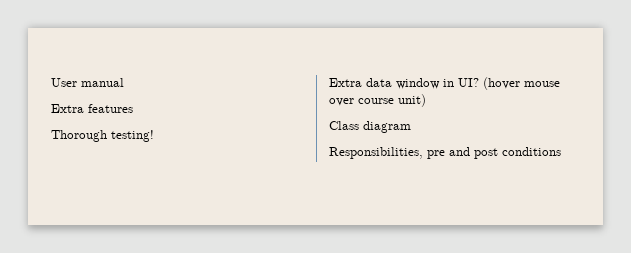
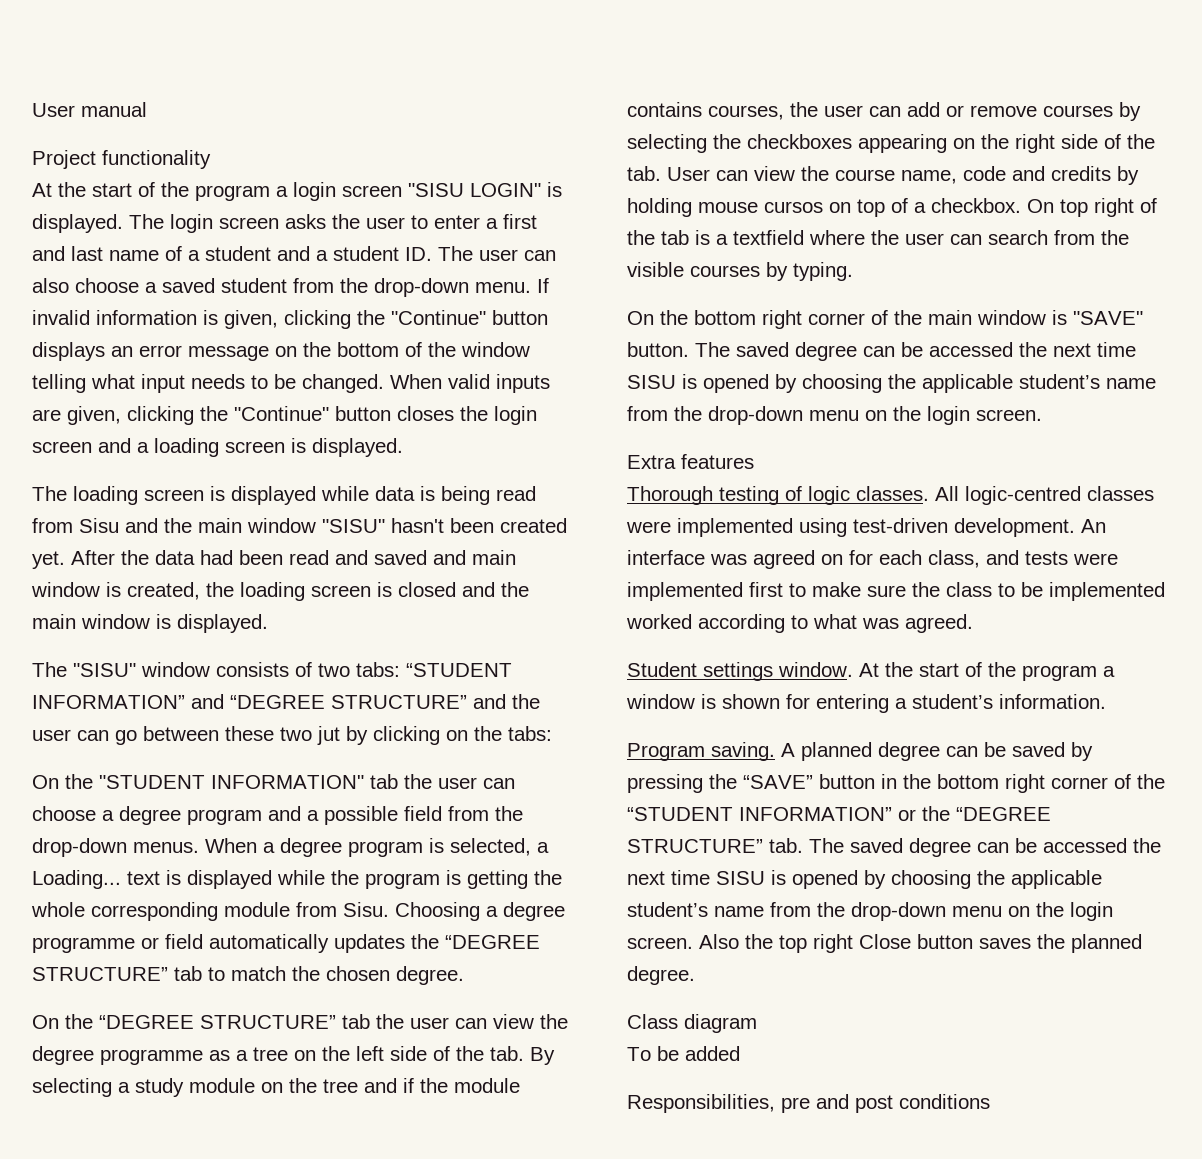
+ Project functionality
+ At the start of the program a login screen "SISU LOGIN" is displayed. The login screen asks the user to enter a first and last name of a student and a student ID. The user can also choose a saved student from the drop-down menu. If invalid information is given, clicking the "Continue" button displays an error message on the bottom of the window telling what input needs to be changed. When valid inputs are given, clicking the "Continue" button closes the login screen and a loading screen is displayed.
+ The loading screen is displayed while data is being read from Sisu and the main window "SISU" hasn't been created yet. After the data had been read and saved and main window is created, the loading screen is closed and the main window is displayed.
+ The "SISU" window consists of two tabs: “STUDENT INFORMATION” and “DEGREE STRUCTURE” and the user can go between these two jut by clicking on the tabs:
+ On the "STUDENT INFORMATION" tab the user can choose a degree program and a possible field from the drop-down menus. When a degree program is selected, a Loading... text is displayed while the program is getting the whole corresponding module from Sisu. Choosing a degree programme or field automatically updates the “DEGREE STRUCTURE” tab to match the chosen degree.
+ On the “DEGREE STRUCTURE” tab the user can view the degree programme as a tree on the left side of the tab. By selecting a study module on the tree and if the module contains courses, the user can add or remove courses by selecting the checkboxes appearing on the right side of the tab. User can view the course name, code and credits by holding mouse cursos on top of a checkbox. On top right of the tab is a textfield where the user can search from the visible courses by typing.
+ On the bottom right corner of the main window is "SAVE" button. The saved degree can be accessed the next time SISU is opened by choosing the applicable student’s name from the drop-down menu on the login screen.
  Extra features
- Thorough testing!
- Extra data window in UI? (hover mouse over course unit)
+ Thorough testing of logic classes. All logic-centred classes were implemented using test-driven development. An interface was agreed on for each class, and tests were implemented first to make sure the class to be implemented worked according to what was agreed.
+ Student settings window. At the start of the program a window is shown for entering a student’s information.
+ Program saving. A planned degree can be saved by pressing the “SAVE” button in the bottom right corner of the “STUDENT INFORMATION” or the “DEGREE STRUCTURE” tab. The saved degree can be accessed the next time SISU is opened by choosing the applicable student’s name from the drop-down menu on the login screen. Also the top right Close button saves the planned degree.
+ To be added

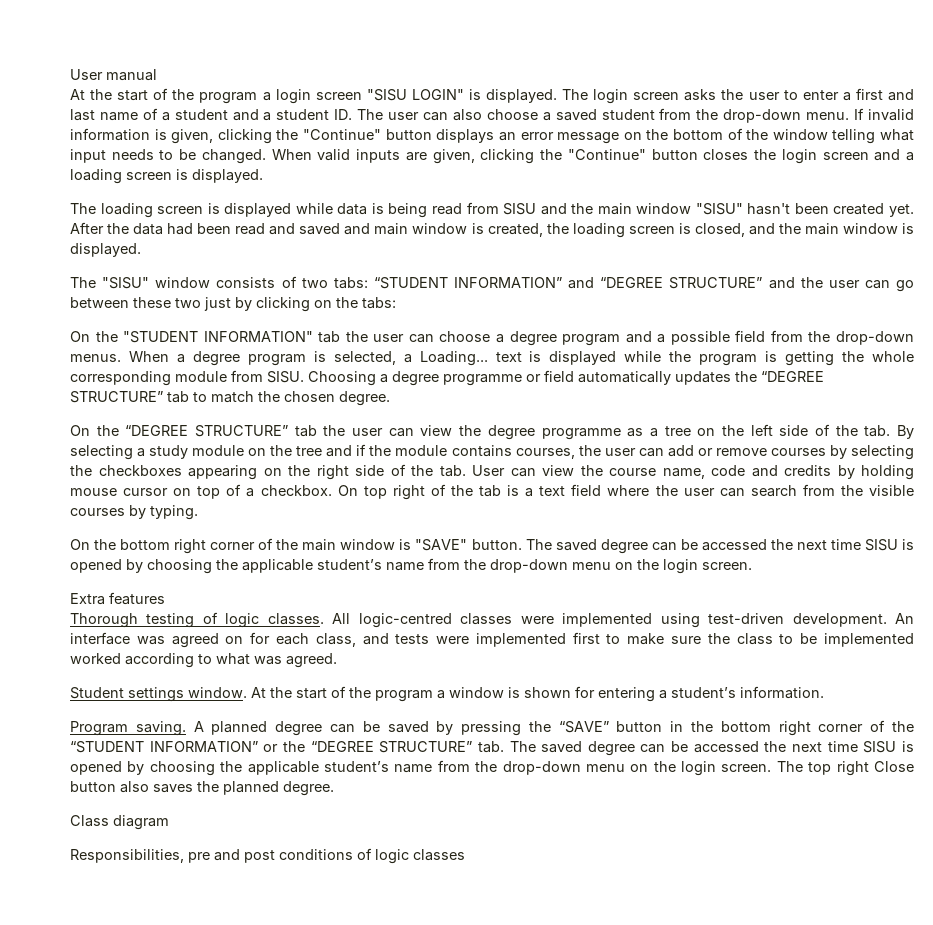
- Project functionality
- The loading screen is displayed while data is being read from Sisu and the main window "SISU" hasn't been created yet.
+ The loading screen is displayed while data is being read from SISU and the main window "SISU" hasn't been created yet.
- After the data had been read and saved and main window is created, the loading screen is closed and the main window is displayed.
+ After the data had been read and saved and main window is created, the loading screen is closed, and the main window is displayed.
- The "SISU" window consists of two tabs: “STUDENT INFORMATION” and “DEGREE STRUCTURE” and the user can go between these two jut by clicking on the tabs:
+ The "SISU" window consists of two tabs: “STUDENT INFORMATION” and “DEGREE STRUCTURE” and the user can go between these two just by clicking on the tabs:
- When a degree program is selected, a Loading... text is displayed while the program is getting the whole corresponding module from Sisu.
+ When a degree program is selected, a Loading... text is displayed while the program is getting the whole corresponding module from SISU.
- On the “DEGREE STRUCTURE” tab the user can view the degree programme as a tree on the left side of the tab. By selecting a study module on the tree and if the module contains courses, the user can add or remove courses by selecting the checkboxes appearing on the right side of the tab. User can view the course name, code and credits by holding mouse cursos on top of a checkbox.
+ On the “DEGREE STRUCTURE” tab the user can view the degree programme as a tree on the left side of the tab. By selecting a study module on the tree and if the module contains courses, the user can add or remove courses by selecting the checkboxes appearing on the right side of the tab. User can view the course name, code and credits by holding mouse cursor on top of a checkbox.
- On top right of the tab is a textfield where the user can search from the visible courses by typing.
+ On top right of the tab is a text field where the user can search from the visible courses by typing.
- Also the top right Close button saves the planned degree.
+ The top right Close button also saves the planned degree.
- To be added
- Responsibilities, pre and post conditions
+ Responsibilities, pre and post conditions of logic classes

